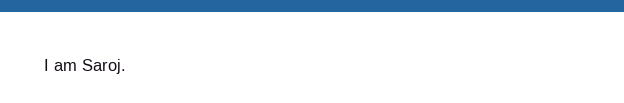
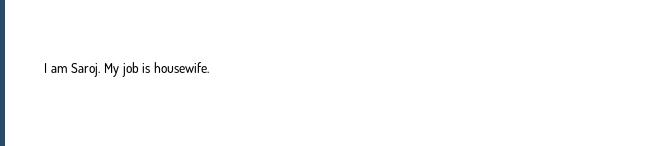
+ My job is housewife.

